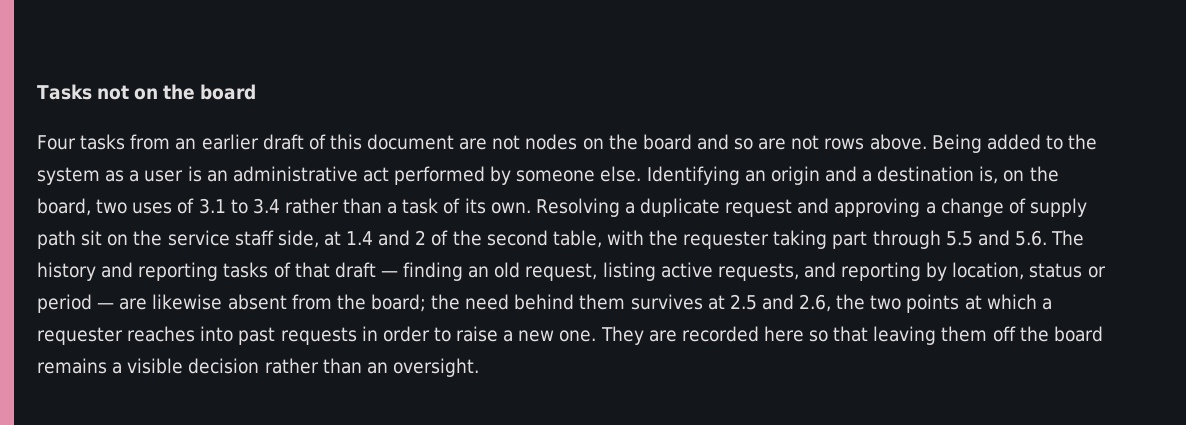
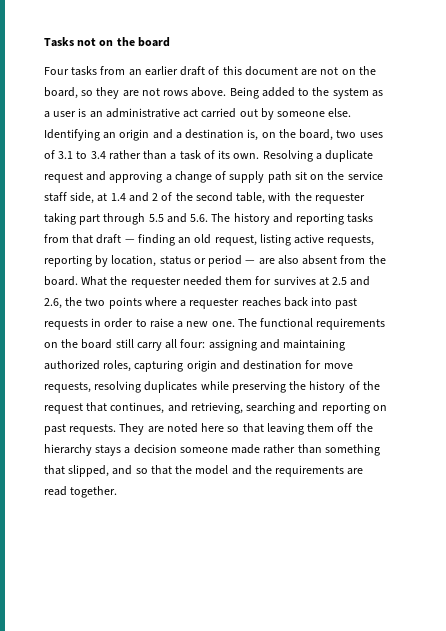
- Four tasks from an earlier draft of this document are not nodes on the board and so are not rows above.
+ Four tasks from an earlier draft of this document are not on the board, so they are not rows above.
- Being added to the system as a user is an administrative act performed by someone else.
+ Being added to the system as a user is an administrative act carried out by someone else.
- Resolving a duplicate request and approving a change of supply path sit on the service staff side, at 1.4 and 2 of the second table, with the requester taking part through 5.5 and 5.6. The history and reporting tasks of that draft — finding an old request, listing active requests, and reporting by location, status or period — are likewise absent from the board; the need behind them survives at 2.5 and 2.6, the two points at which a requester reaches into past requests in order to raise a new one.
+ Resolving a duplicate request and approving a change of supply path sit on the service staff side, at 1.4 and 2 of the second table, with the requester taking part through 5.5 and 5.6. The history and reporting tasks from that draft — finding an old request, listing active requests, reporting by location, status or period — are also absent from the board. What the requester needed them for survives at 2.5 and 2.6, the two points where a requester reaches back into past requests in order to raise a new one.
+ The functional requirements on the board still carry all four: assigning and maintaining authorized roles, capturing origin and destination for move requests, resolving duplicates while preserving the history of the request that continues, and retrieving, searching and reporting on past requests.
- They are recorded here so that leaving them off the board remains a visible decision rather than an oversight.
+ They are noted here so that leaving them off the hierarchy stays a decision someone made rather than something that slipped, and so that the model and the requirements are read together.

